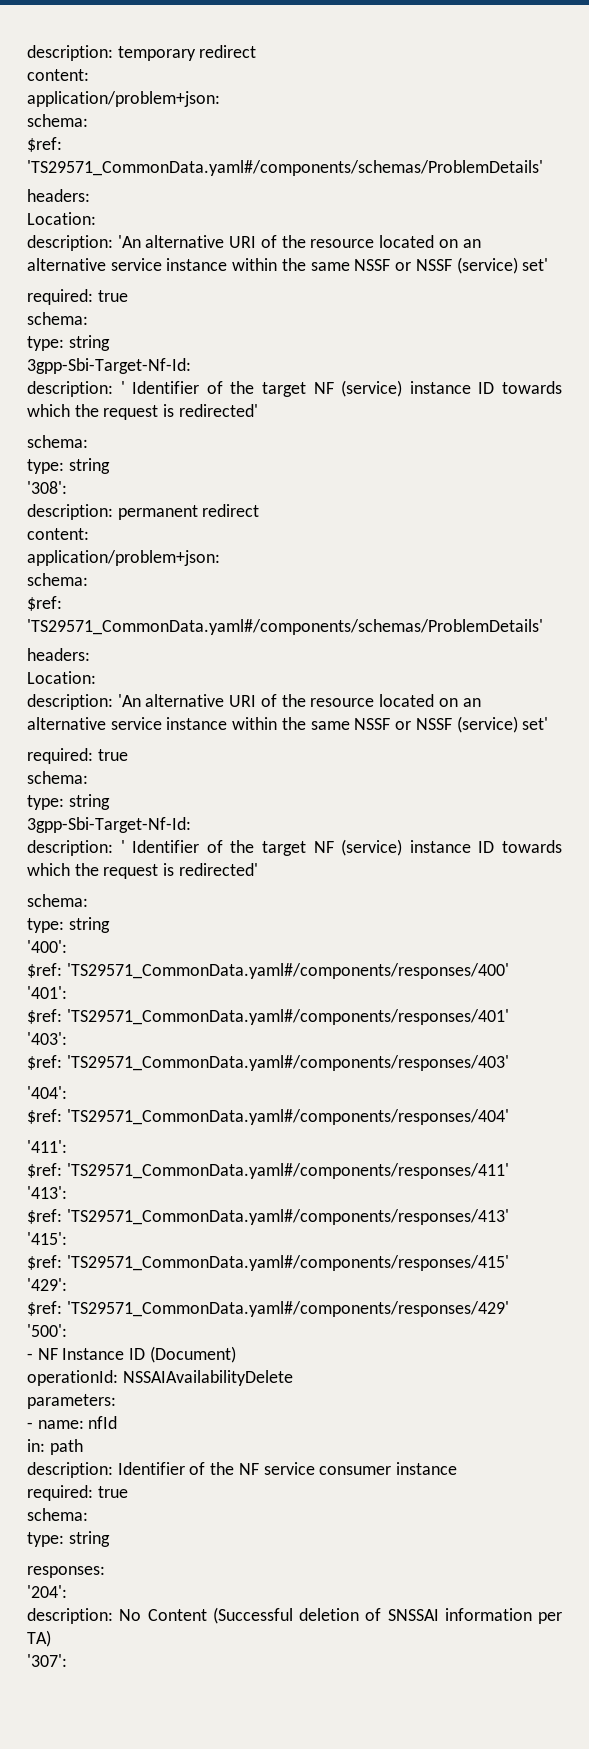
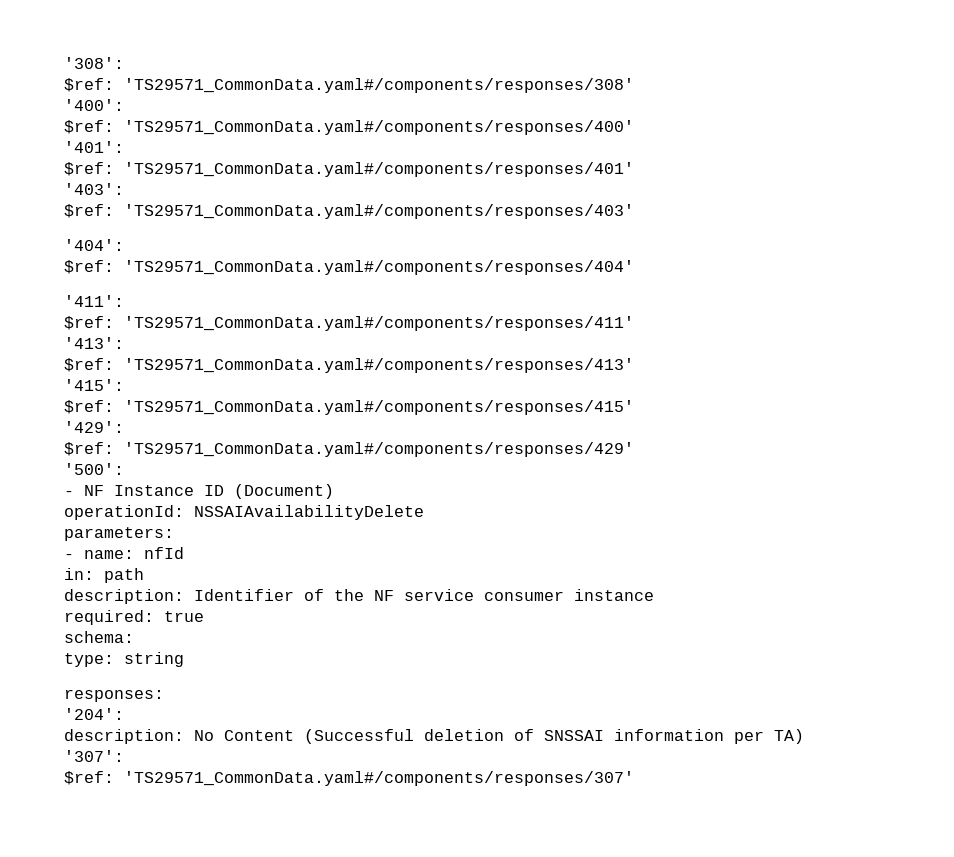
- description: temporary redirect
- content:
- application/problem+json:
- schema:
- $ref: 'TS29571_CommonData.yaml#/components/schemas/ProblemDetails'
- headers:
- Location:
- description: 'An alternative URI of the resource located on an alternative service instance within the same NSSF or NSSF (service) set'
- required: true
- schema:
- type: string
- 3gpp-Sbi-Target-Nf-Id:
- description: ' Identifier of the target NF (service) instance ID towards which the request is redirected'
- schema:
- type: string
  '308':
- description: permanent redirect
- content:
- application/problem+json:
- schema:
- $ref: 'TS29571_CommonData.yaml#/components/schemas/ProblemDetails'
- headers:
- Location:
- description: 'An alternative URI of the resource located on an alternative service instance within the same NSSF or NSSF (service) set'
- required: true
- schema:
- type: string
- 3gpp-Sbi-Target-Nf-Id:
- description: ' Identifier of the target NF (service) instance ID towards which the request is redirected'
- schema:
- type: string
+ $ref: 'TS29571_CommonData.yaml#/components/responses/308'
+ $ref: 'TS29571_CommonData.yaml#/components/responses/307'

